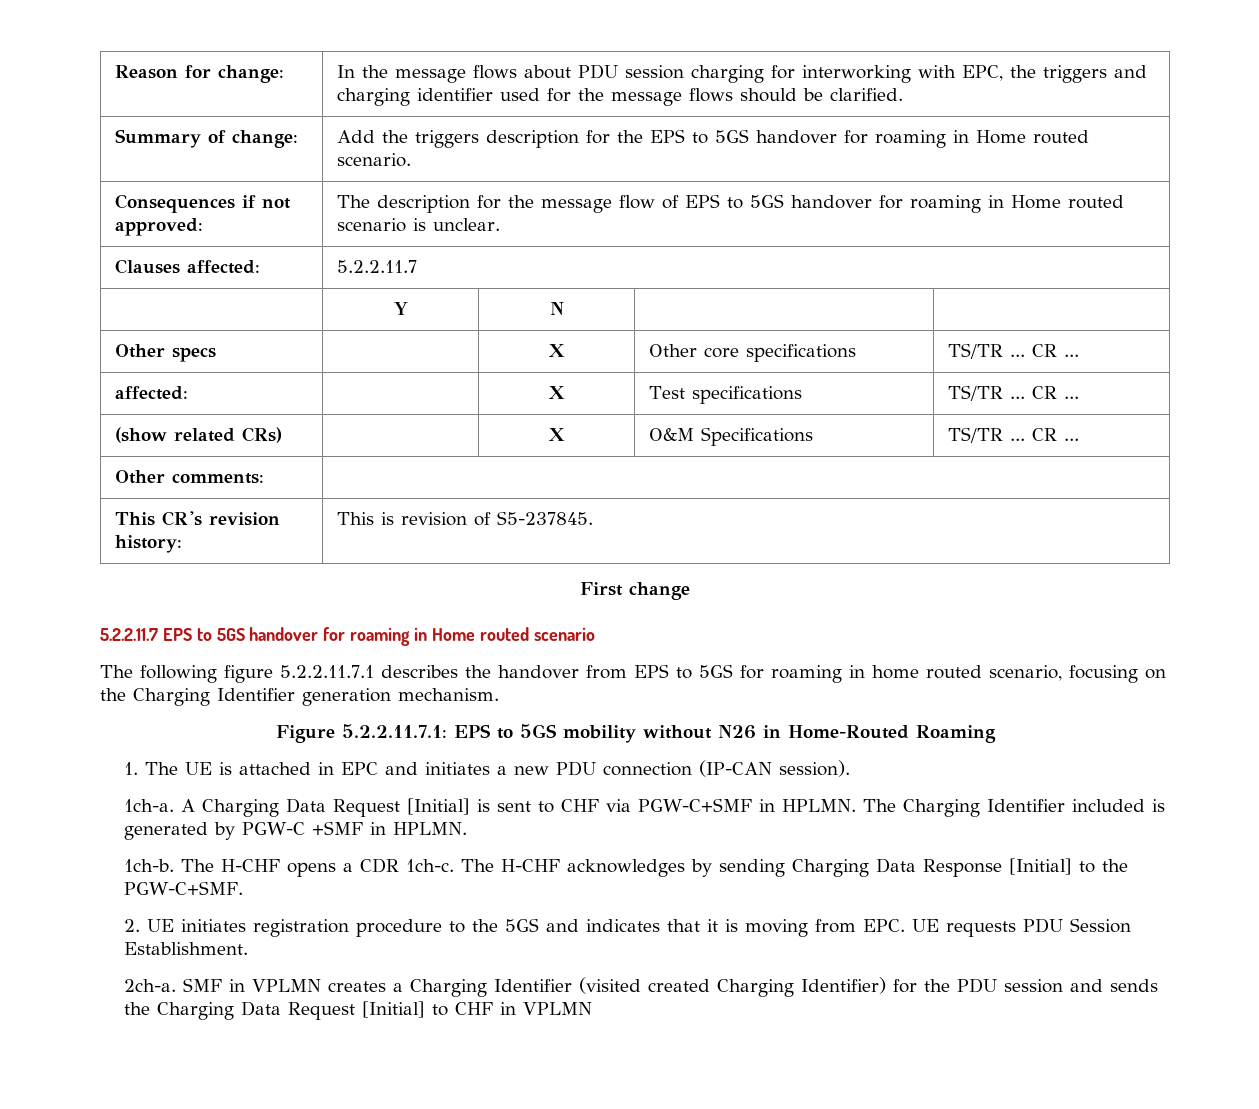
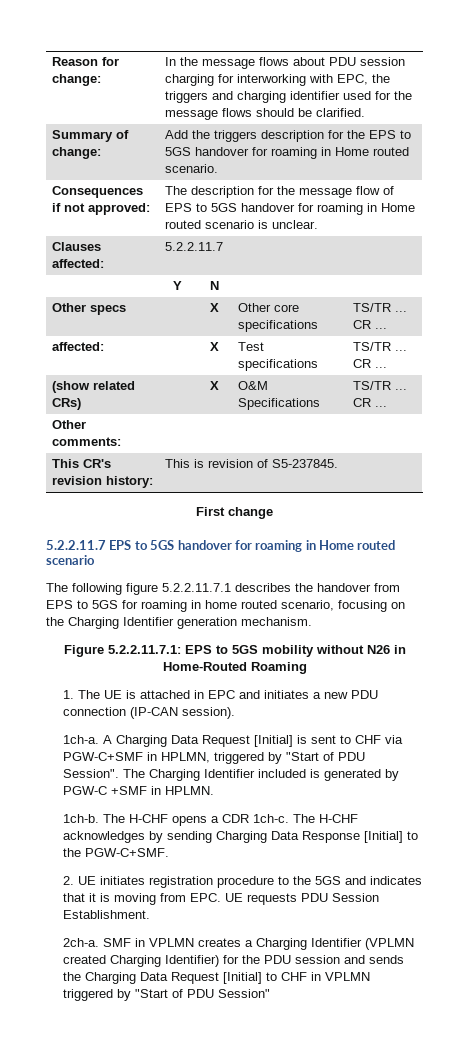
- A Charging Data Request [Initial] is sent to CHF via PGW-C+SMF in HPLMN.
+ A Charging Data Request [Initial] is sent to CHF via PGW-C+SMF in HPLMN, triggered by "Start of PDU Session".
- SMF in VPLMN creates a Charging Identifier (visited created Charging Identifier) for the PDU session and sends the Charging Data Request [Initial] to CHF in VPLMN
+ SMF in VPLMN creates a Charging Identifier (VPLMN created Charging Identifier) for the PDU session and sends the Charging Data Request [Initial] to CHF in VPLMN triggered by "Start of PDU Session"

